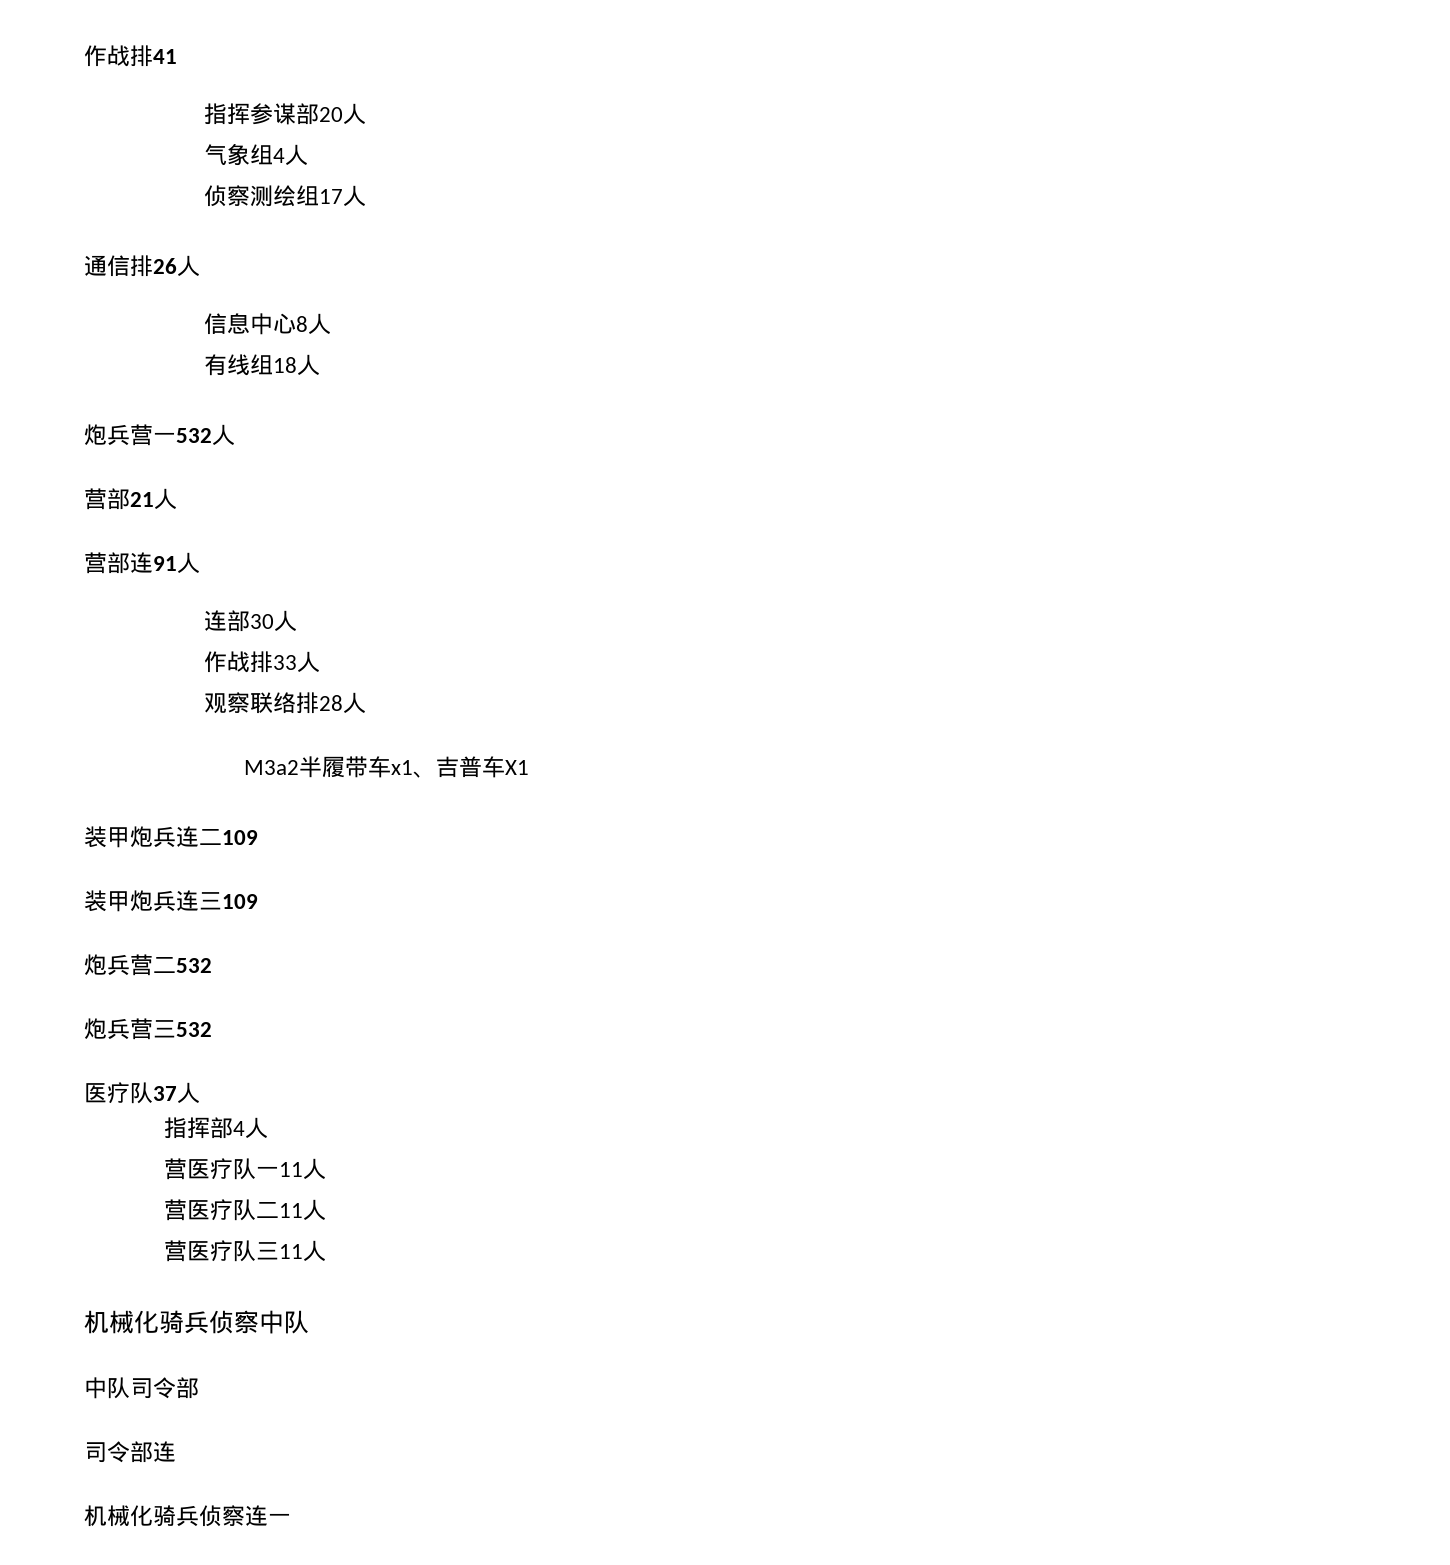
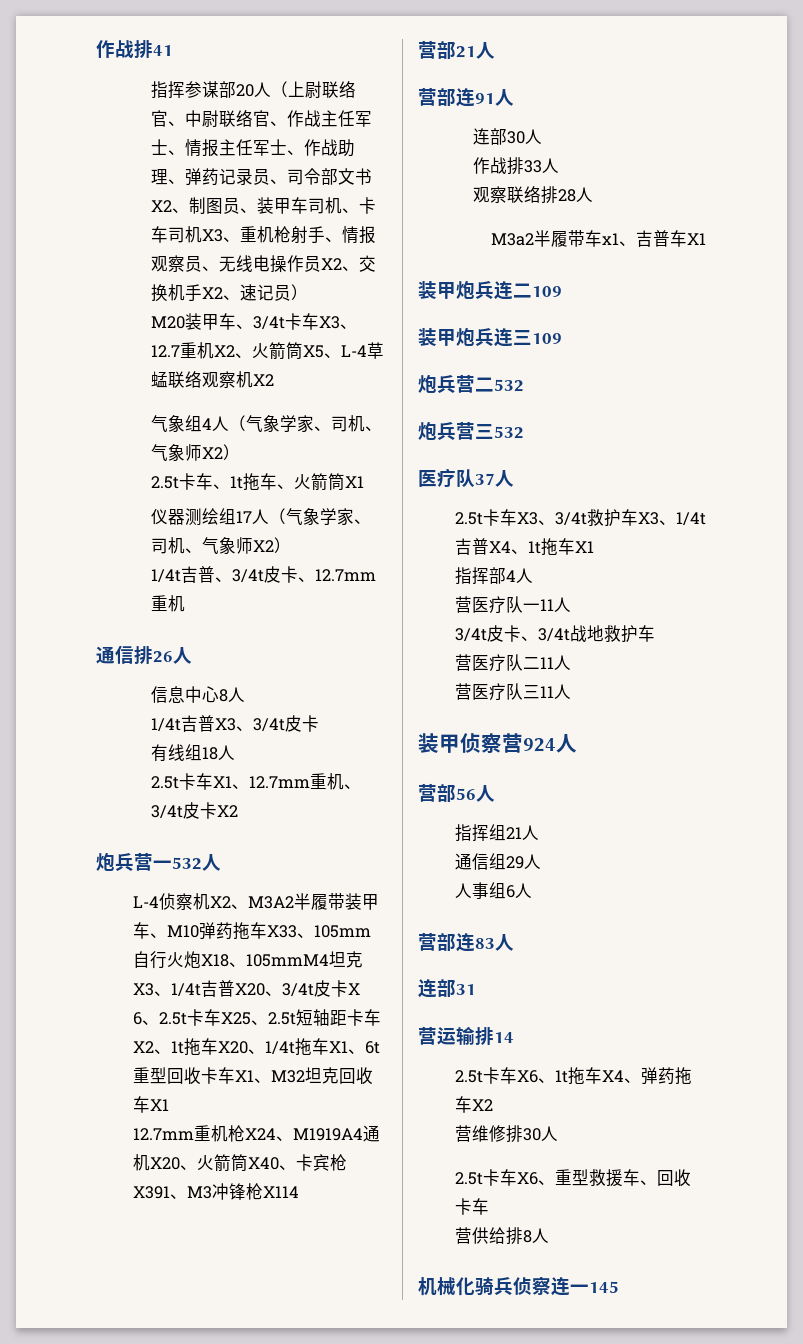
- 指挥参谋部20人
- 气象组4人
- 侦察测绘组17人
+ 指挥参谋部20人（上尉联络官、中尉联络官、作战主任军士、情报主任军士、作战助理、弹药记录员、司令部文书X2、制图员、装甲车司机、卡车司机X3、重机枪射手、情报观察员、无线电操作员X2、交换机手X2、速记员）
+ M20装甲车、3/4t卡车X3、12.7重机X2、火箭筒X5、L-4草蜢联络观察机X2
+ 气象组4人（气象学家、司机、气象师X2）
+ 2.5t卡车、1t拖车、火箭筒X1
+ 仪器测绘组17人（气象学家、司机、气象师X2）
+ 1/4t吉普、3/4t皮卡、12.7mm重机
+ 1/4t吉普X3、3/4t皮卡
  有线组18人
+ 2.5t卡车X1、12.7mm重机、3/4t皮卡X2
  炮兵营一532人
+ L-4侦察机X2、M3A2半履带装甲车、M10弹药拖车X33、105mm自行火炮X18、105mmM4坦克X3、1/4t吉普X20、3/4t皮卡X 6、2.5t卡车X25、2.5t短轴距卡车X2、1t拖车X20、1/4t拖车X1、6t重型回收卡车X1、M32坦克回收车X1
+ 12.7mm重机枪X24、M1919A4通机X20、火箭筒X40、卡宾枪X391、M3冲锋枪X114
+ 2.5t卡车X3、3/4t救护车X3、1/4t吉普X4、1t拖车X1
+ 3/4t皮卡、3/4t战地救护车
- 机械化骑兵侦察中队
- 中队司令部
- 司令部连
+ 装甲侦察营924人
+ 营部56人
+ 指挥组21人
+ 通信组29人
+ 人事组6人
+ 营部连83人
+ 连部31
+ 营运输排14
+ 2.5t卡车X6、1t拖车X4、弹药拖车X2
+ 营维修排30人
+ 2.5t卡车X6、重型救援车、回收卡车
+ 营供给排8人
- 机械化骑兵侦察连一
+ 机械化骑兵侦察连一145

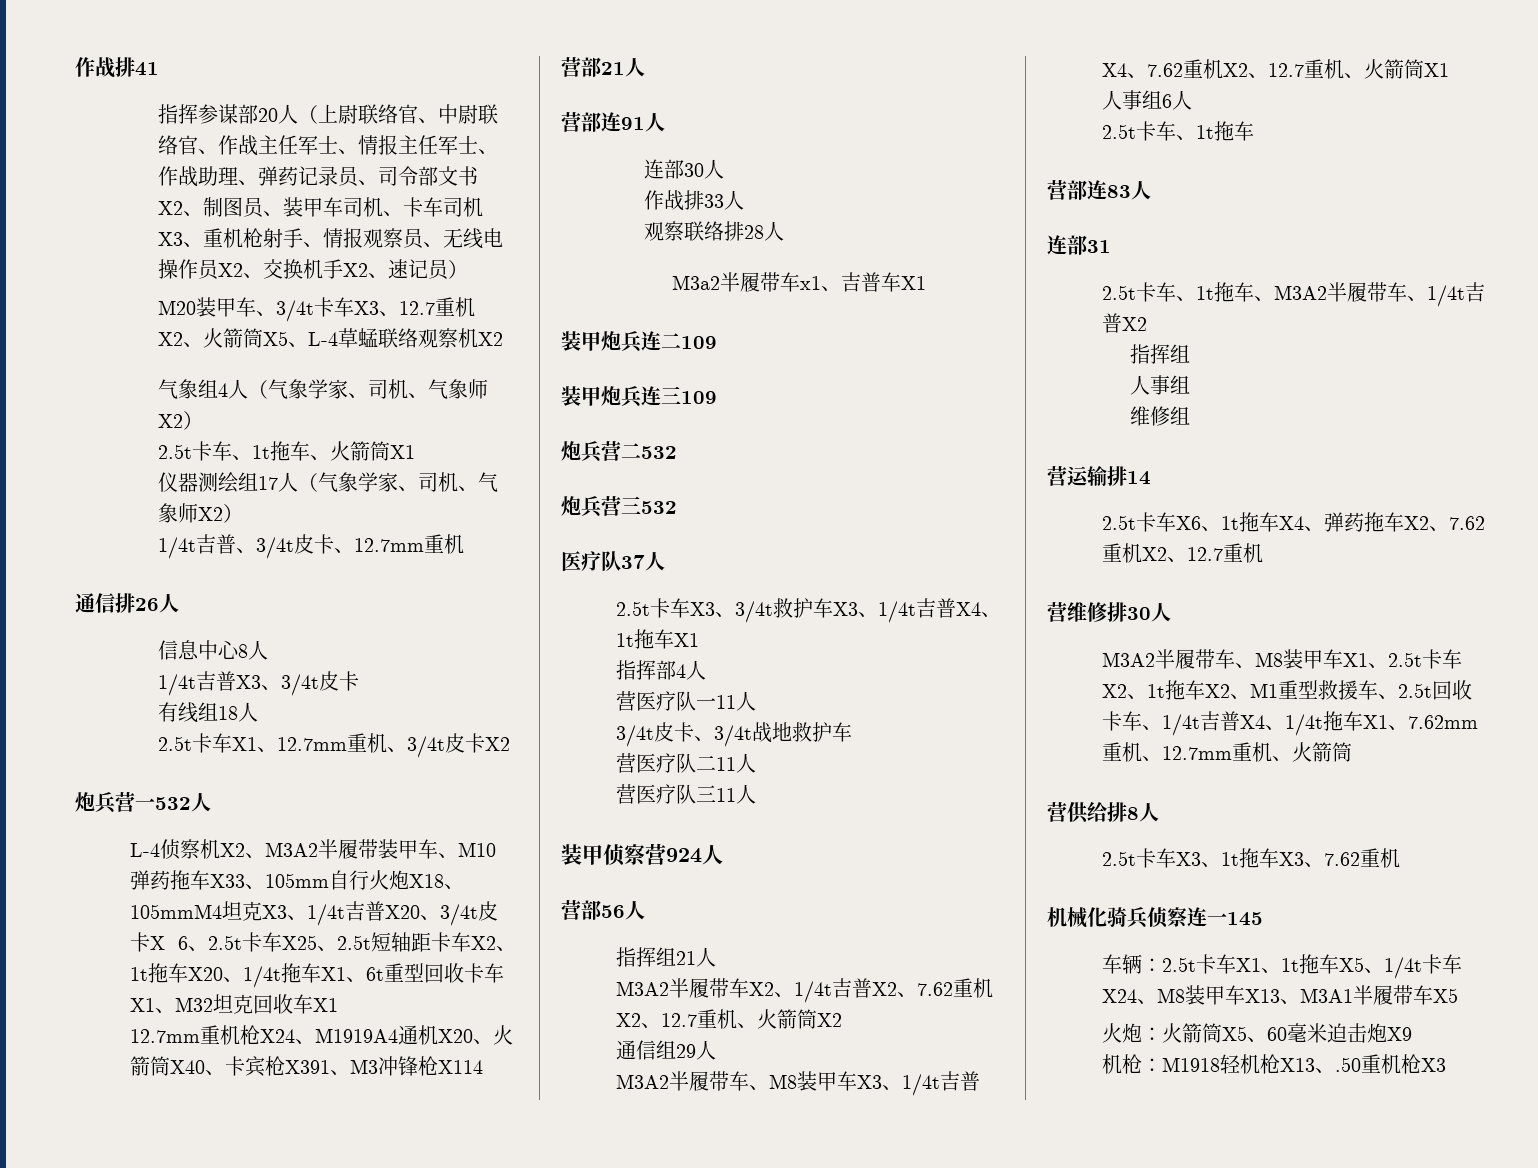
+ M3A2半履带车X2、1/4t吉普X2、7.62重机X2、12.7重机、火箭筒X2
  通信组29人
+ M3A2半履带车、M8装甲车X3、1/4t吉普X4、7.62重机X2、12.7重机、火箭筒X1
  人事组6人
+ 2.5t卡车、1t拖车
+ 2.5t卡车、1t拖车、M3A2半履带车、1/4t吉普X2
+ 指挥组
+ 人事组
+ 维修组
- 2.5t卡车X6、1t拖车X4、弹药拖车X2
+ 2.5t卡车X6、1t拖车X4、弹药拖车X2、7.62重机X2、12.7重机
  营维修排30人
- 2.5t卡车X6、重型救援车、回收卡车
+ M3A2半履带车、M8装甲车X1、2.5t卡车X2、1t拖车X2、M1重型救援车、2.5t回收卡车、1/4t吉普X4、1/4t拖车X1、7.62mm重机、12.7mm重机、火箭筒
  营供给排8人
+ 2.5t卡车X3、1t拖车X3、7.62重机
+ 车辆：2.5t卡车X1、1t拖车X5、1/4t卡车X24、M8装甲车X13、M3A1半履带车X5
+ 火炮：火箭筒X5、60毫米迫击炮X9
+ 机枪：M1918轻机枪X13、.50重机枪X3

